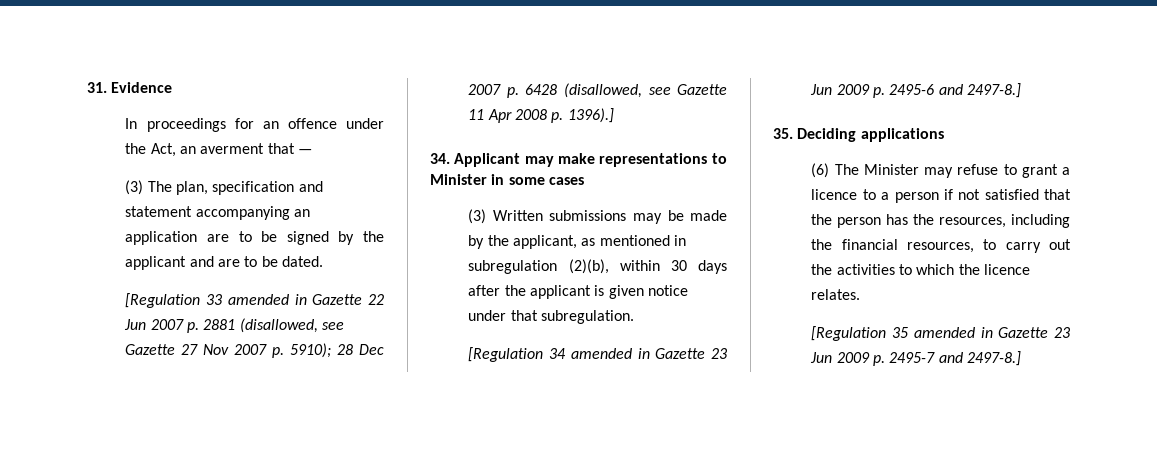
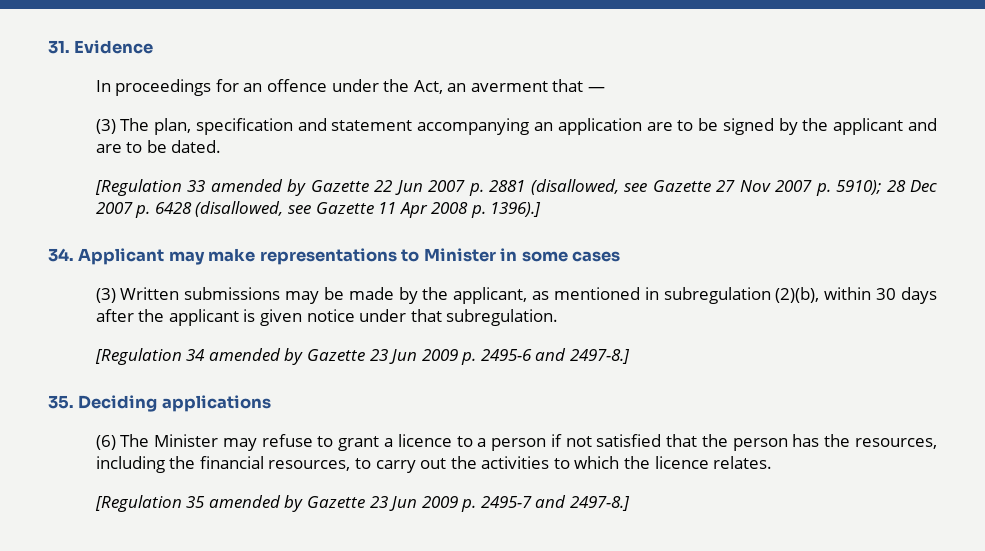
- [Regulation 33 amended in Gazette 22 Jun 2007 p. 2881 (disallowed, see Gazette 27 Nov 2007 p. 5910); 28 Dec 2007 p. 6428 (disallowed, see Gazette 11 Apr 2008 p. 1396).]
+ [Regulation 33 amended by Gazette 22 Jun 2007 p. 2881 (disallowed, see Gazette 27 Nov 2007 p. 5910); 28 Dec 2007 p. 6428 (disallowed, see Gazette 11 Apr 2008 p. 1396).]
- [Regulation 34 amended in Gazette 23 Jun 2009 p. 2495-6 and 2497-8.]
+ [Regulation 34 amended by Gazette 23 Jun 2009 p. 2495-6 and 2497-8.]
- [Regulation 35 amended in Gazette 23 Jun 2009 p. 2495-7 and 2497-8.]
+ [Regulation 35 amended by Gazette 23 Jun 2009 p. 2495-7 and 2497-8.]

